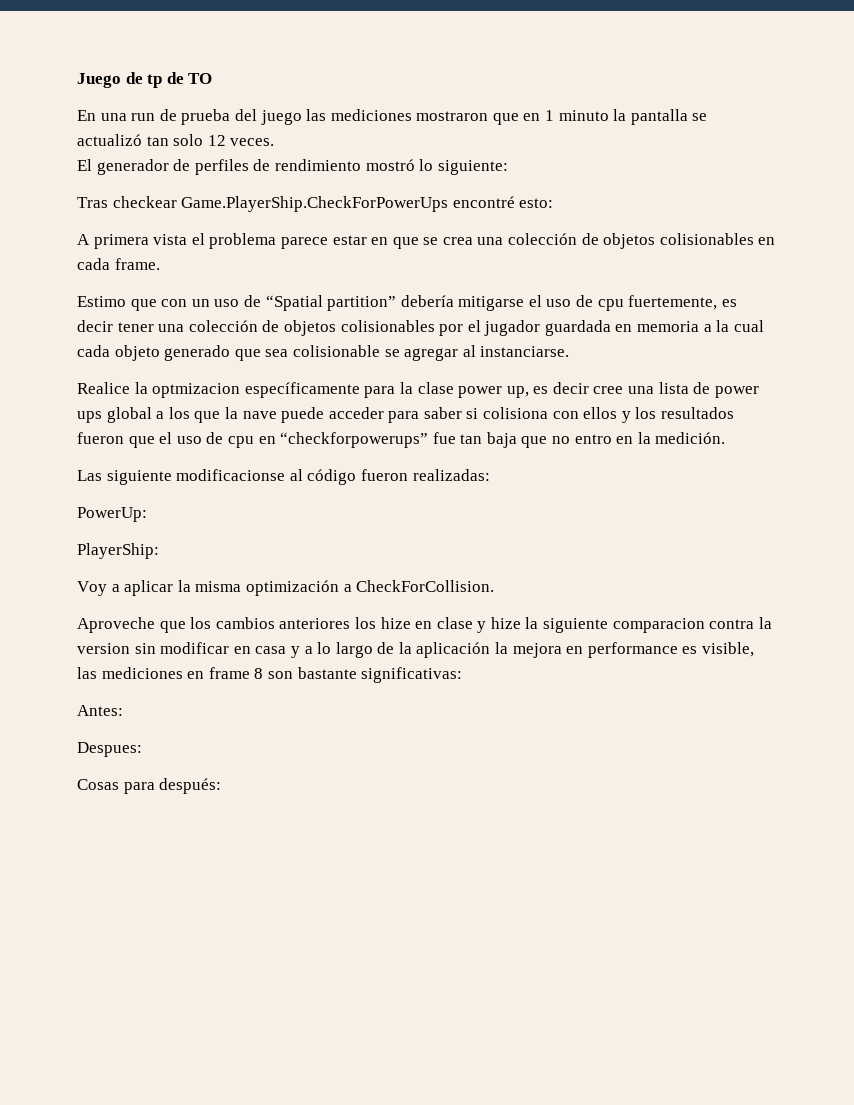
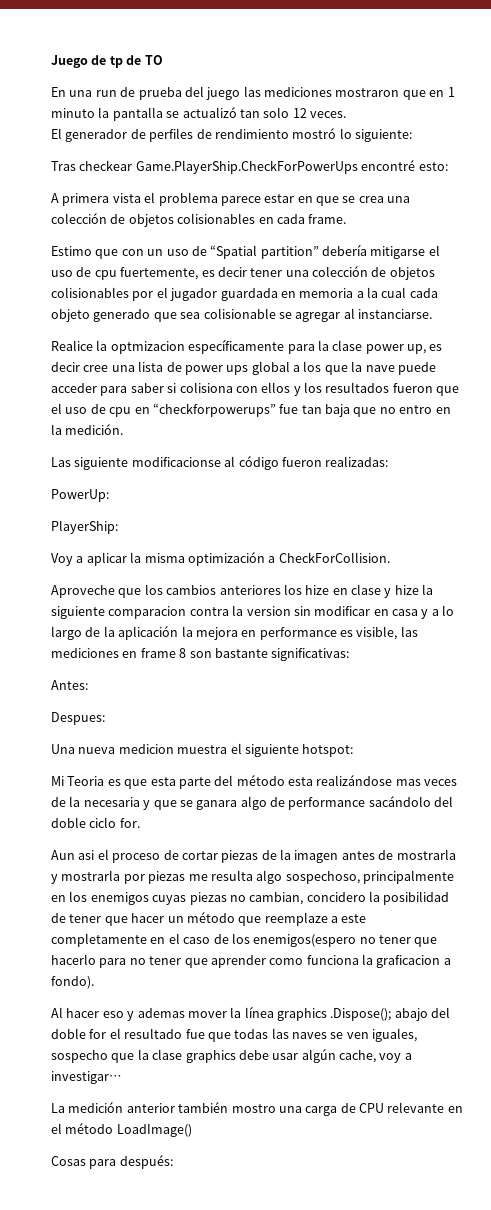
+ Una nueva medicion muestra el siguiente hotspot:
+ Mi Teoria es que esta parte del método esta realizándose mas veces de la necesaria y que se ganara algo de performance sacándolo del doble ciclo for.
+ Aun asi el proceso de cortar piezas de la imagen antes de mostrarla y mostrarla por piezas me resulta algo sospechoso, principalmente en los enemigos cuyas piezas no cambian, concidero la posibilidad de tener que hacer un método que reemplaze a este completamente en el caso de los enemigos(espero no tener que hacerlo para no tener que aprender como funciona la graficacion a fondo).
+ Al hacer eso y ademas mover la línea graphics .Dispose(); abajo del doble for el resultado fue que todas las naves se ven iguales, sospecho que la clase graphics debe usar algún cache, voy a investigar…
+ La medición anterior también mostro una carga de CPU relevante en el método LoadImage()

